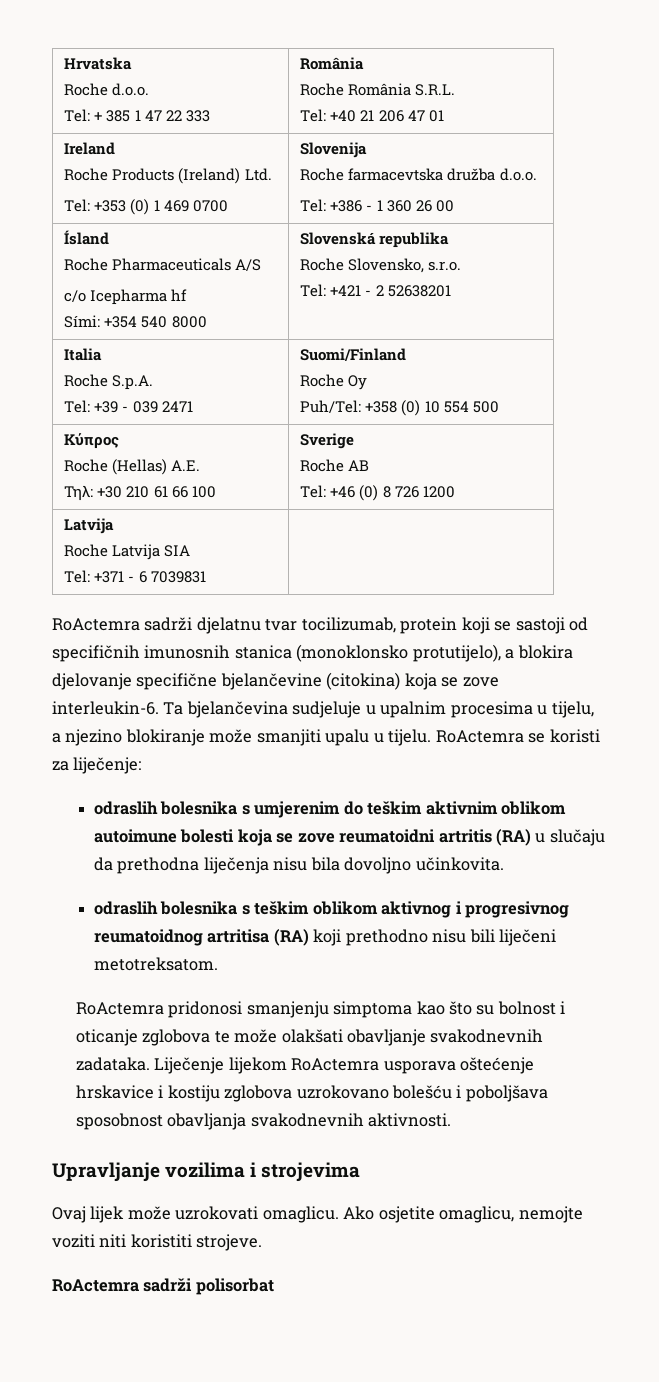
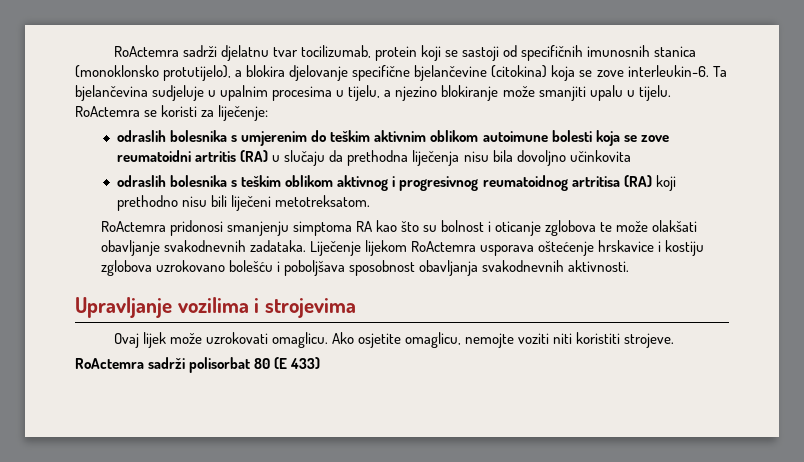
- Hrvatska
- Roche d.o.o.
- Tel: + 385 1 47 22 333 | România
- Roche România S.R.L.
- Tel: +40 21 206 47 01
- Ireland
- Roche Products (Ireland) Ltd.
- Tel: +353 (0) 1 469 0700 | Slovenija
- Roche farmacevtska družba d.o.o.
- Tel: +386 - 1 360 26 00
- Ísland
- Roche Pharmaceuticals A/S
- c/o Icepharma hf
- Sími: +354 540 8000 | Slovenská republika
- Roche Slovensko, s.r.o.
- Tel: +421 - 2 52638201
- Italia
- Roche S.p.A.
- Tel: +39 - 039 2471 | Suomi/Finland
- Roche Oy
- Puh/Tel: +358 (0) 10 554 500
- Κύπρος
- Roche (Hellas) A.E.
- Τηλ: +30 210 61 66 100 | Sverige
- Roche AB
- Tel: +46 (0) 8 726 1200
- Latvija
- Roche Latvija SIA
- Tel: +371 - 6 7039831 |
- odraslih bolesnika s umjerenim do teškim aktivnim oblikom autoimune bolesti koja se zove reumatoidni artritis (RA) u slučaju da prethodna liječenja nisu bila dovoljno učinkovita.
+ odraslih bolesnika s umjerenim do teškim aktivnim oblikom autoimune bolesti koja se zove reumatoidni artritis (RA) u slučaju da prethodna liječenja nisu bila dovoljno učinkovita
- RoActemra pridonosi smanjenju simptoma kao što su bolnost i oticanje zglobova te može olakšati obavljanje svakodnevnih zadataka.
+ RoActemra pridonosi smanjenju simptoma RA kao što su bolnost i oticanje zglobova te može olakšati obavljanje svakodnevnih zadataka.
- RoActemra sadrži polisorbat
+ RoActemra sadrži polisorbat 80 (E 433)

